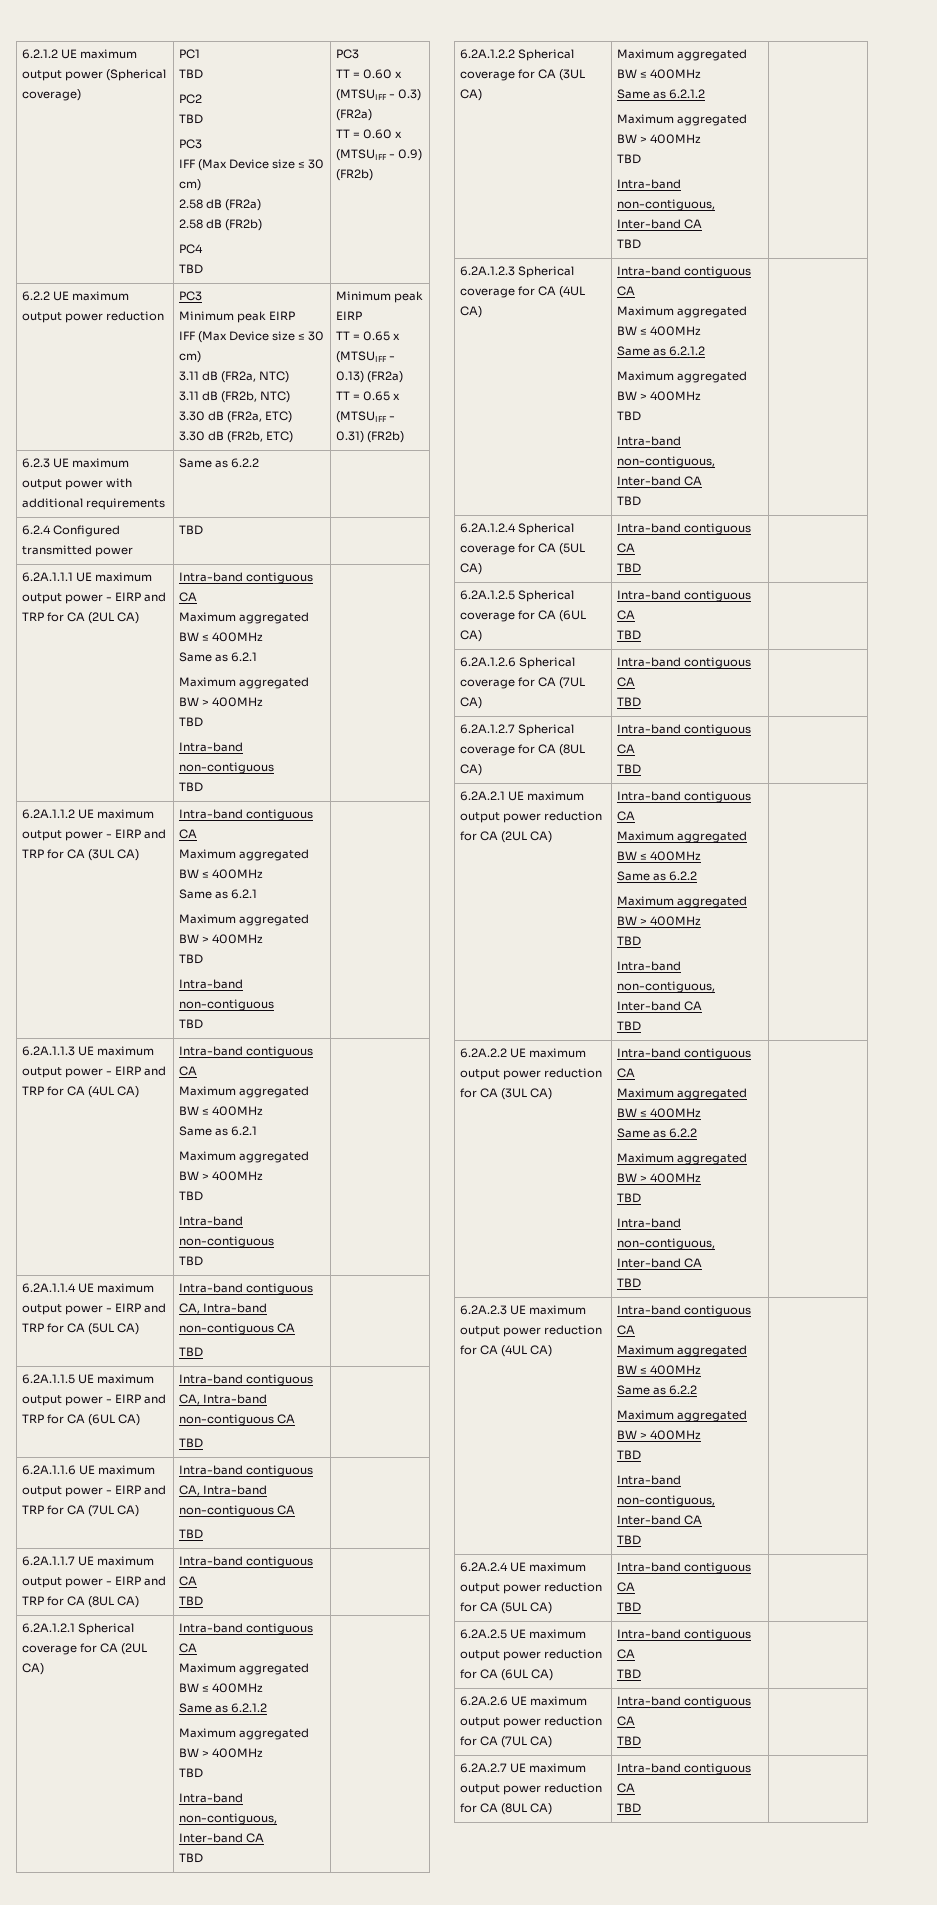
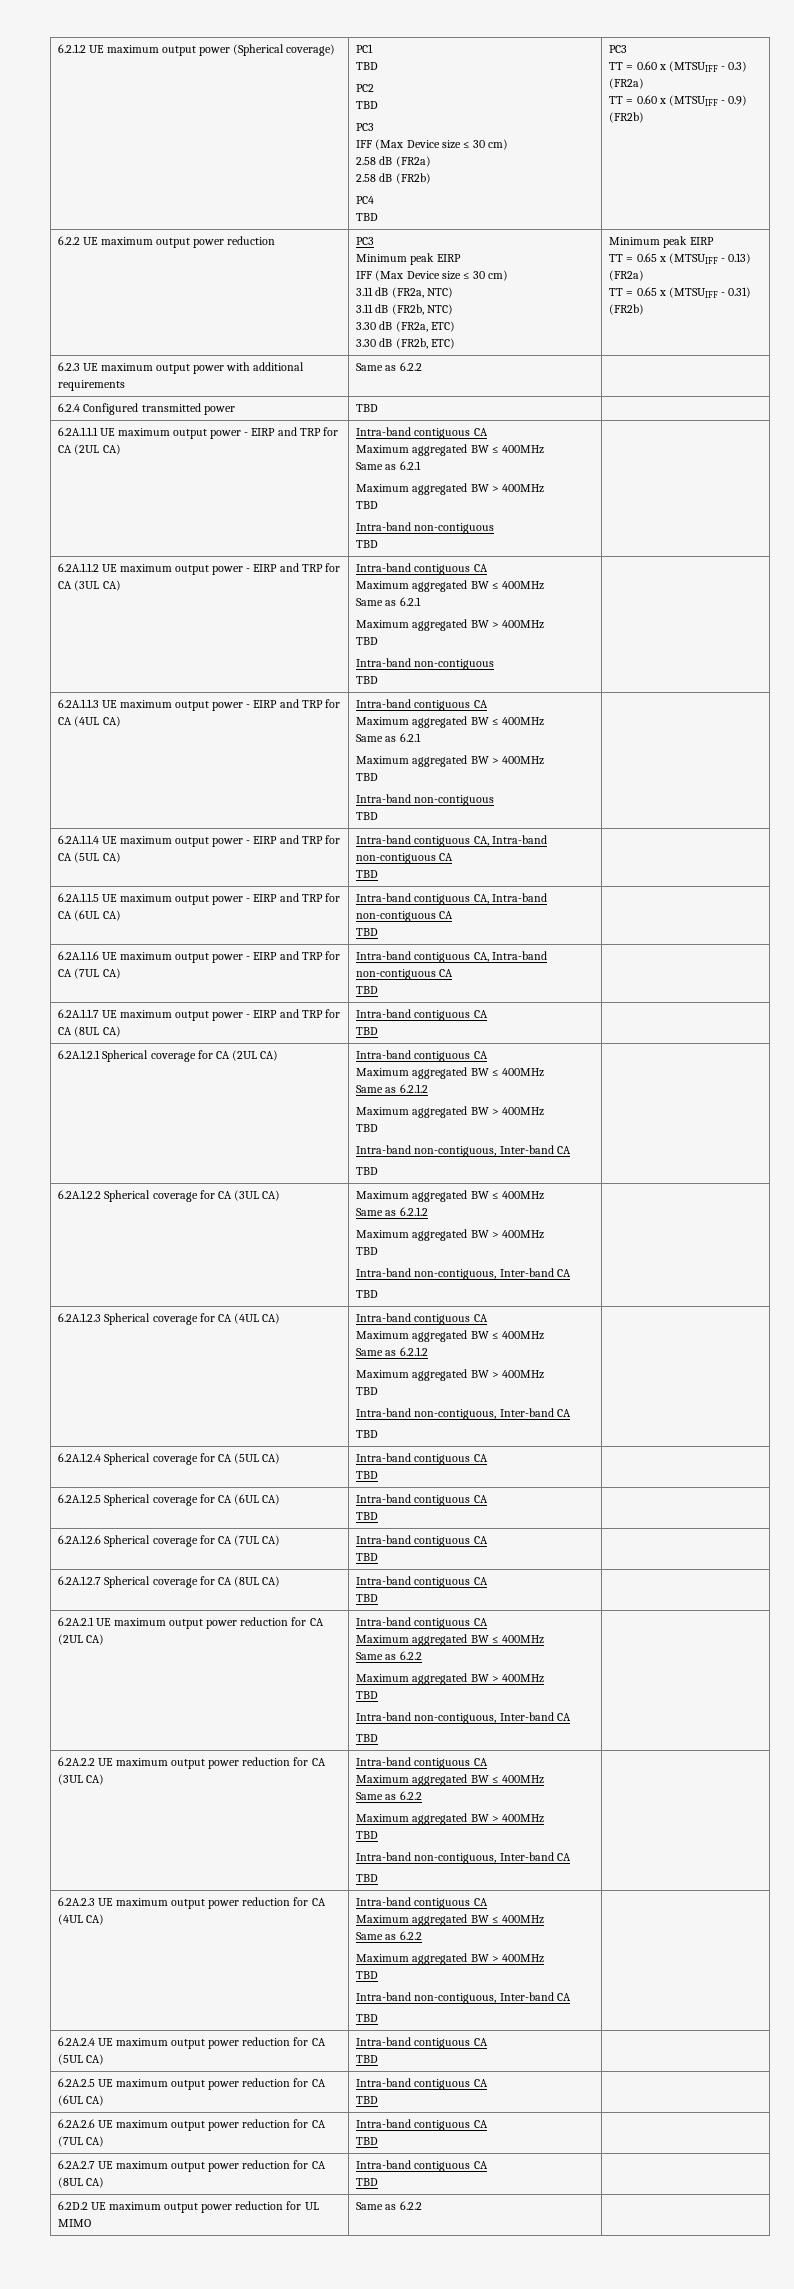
+ 6.2D.2 UE maximum output power reduction for UL MIMO | Same as 6.2.2 |

